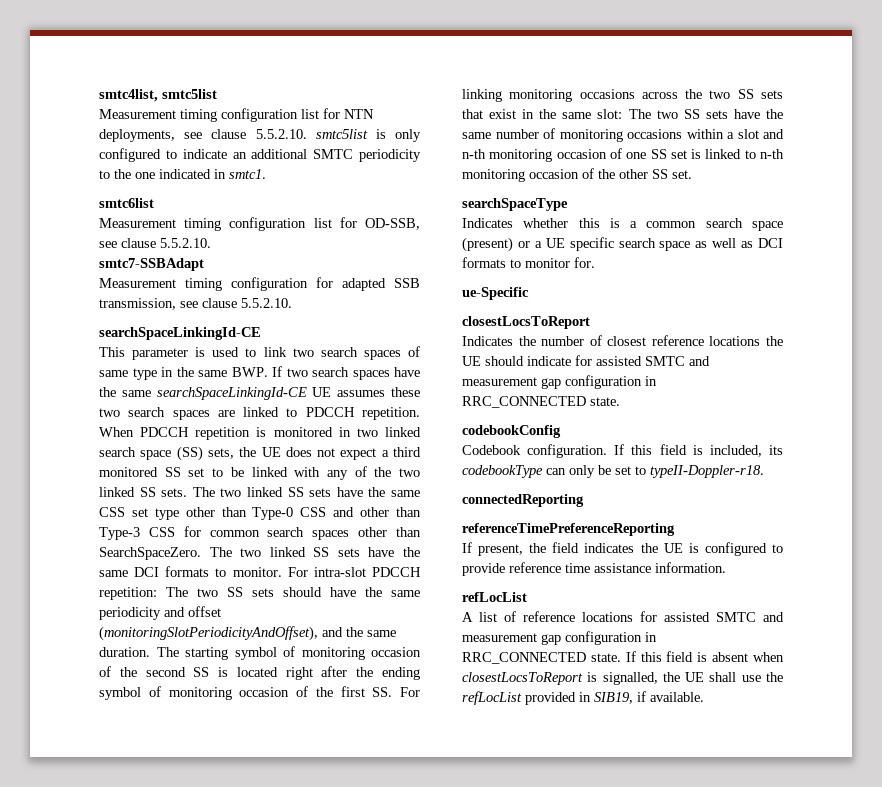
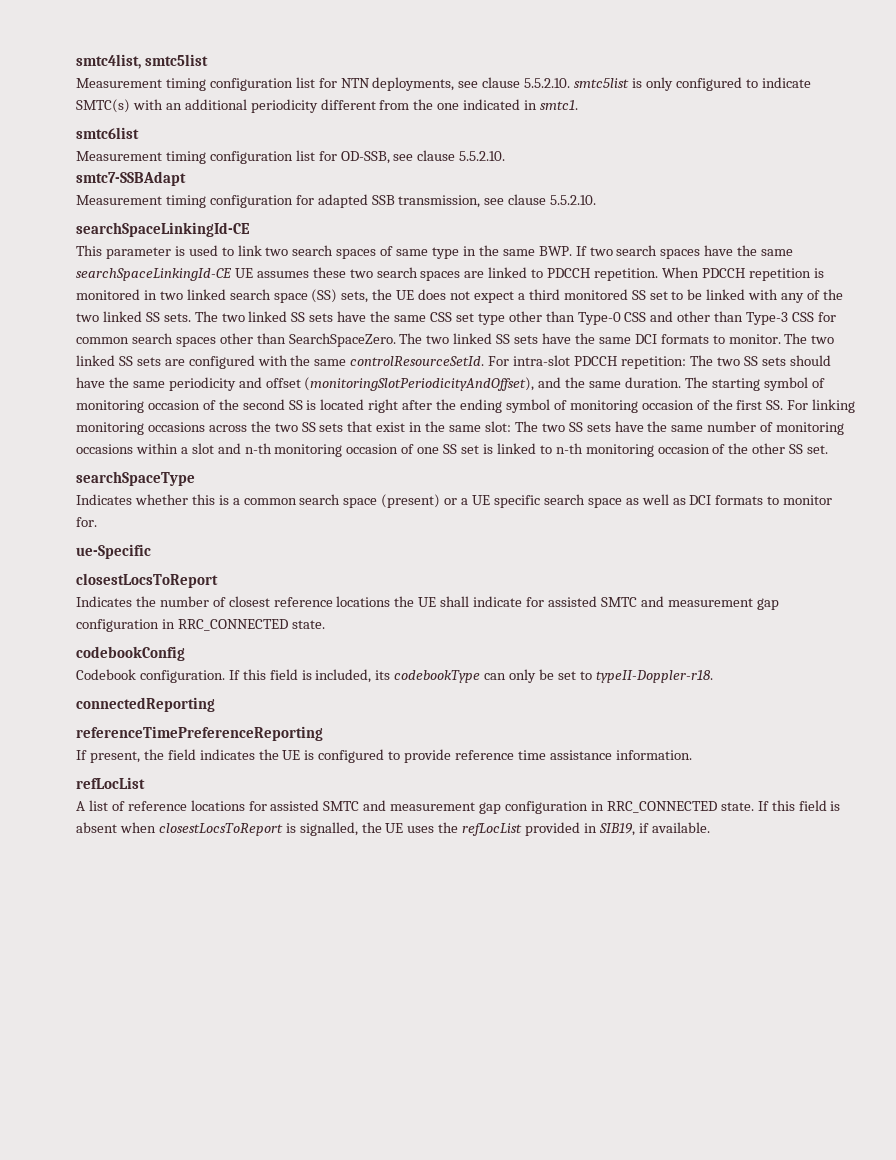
- Measurement timing configuration list for NTN deployments, see clause 5.5.2.10. smtc5list is only configured to indicate an additional SMTC periodicity to the one indicated in smtc1.
+ Measurement timing configuration list for NTN deployments, see clause 5.5.2.10. smtc5list is only configured to indicate SMTC(s) with an additional periodicity different from the one indicated in smtc1.
+ The two linked SS sets are configured with the same controlResourceSetId.
- Indicates the number of closest reference locations the UE should indicate for assisted SMTC and measurement gap configuration in RRC_CONNECTED state.
+ Indicates the number of closest reference locations the UE shall indicate for assisted SMTC and measurement gap configuration in RRC_CONNECTED state.
- If this field is absent when closestLocsToReport is signalled, the UE shall use the refLocList provided in SIB19, if available.
+ If this field is absent when closestLocsToReport is signalled, the UE uses the refLocList provided in SIB19, if available.

